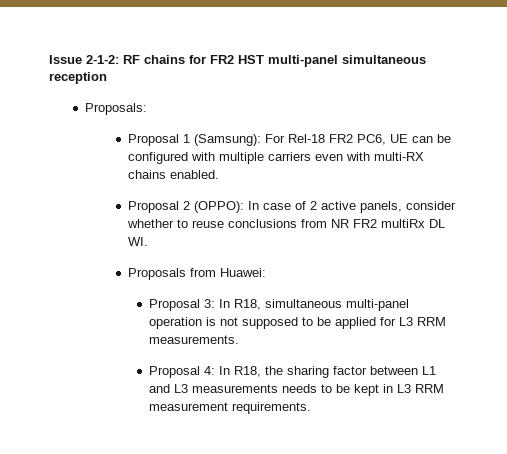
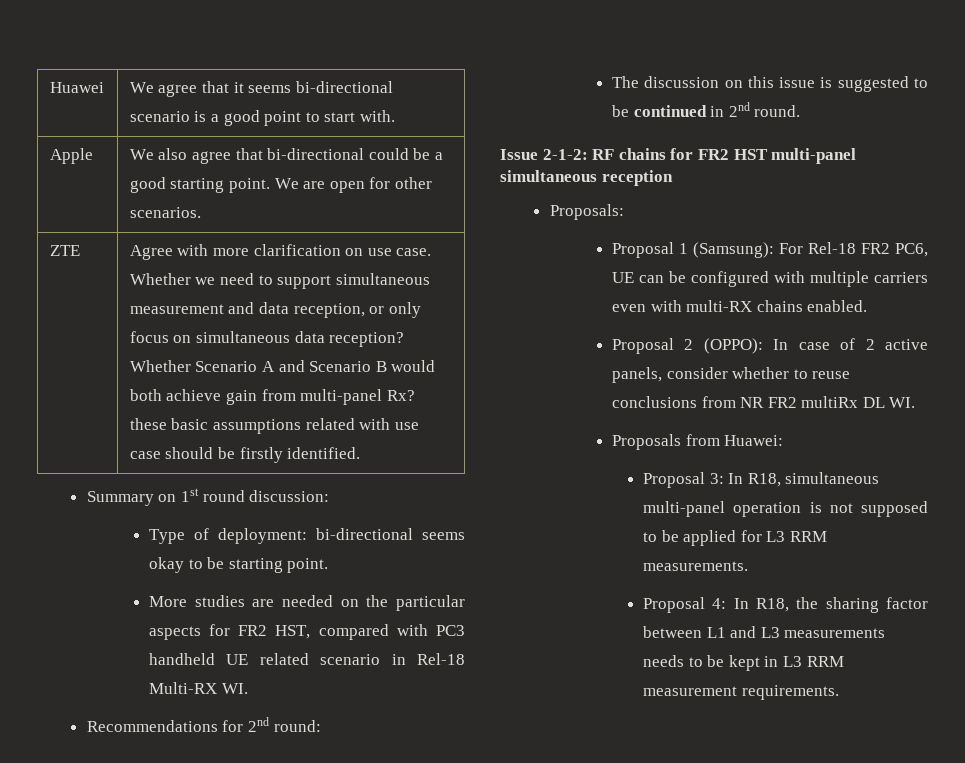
+ Huawei | We agree that it seems bi-directional scenario is a good point to start with.
+ Apple | We also agree that bi-directional could be a good starting point. We are open for other scenarios.
+ ZTE | Agree with more clarification on use case. Whether we need to support simultaneous measurement and data reception, or only focus on simultaneous data reception? Whether Scenario A and Scenario B would both achieve gain from multi-panel Rx? these basic assumptions related with use case should be firstly identified.
+ Summary on 1st round discussion:
+ Type of deployment: bi-directional seems okay to be starting point.
+ More studies are needed on the particular aspects for FR2 HST, compared with PC3 handheld UE related scenario in Rel-18 Multi-RX WI.
+ Recommendations for 2nd round:
+ The discussion on this issue is suggested to be continued in 2nd round.

